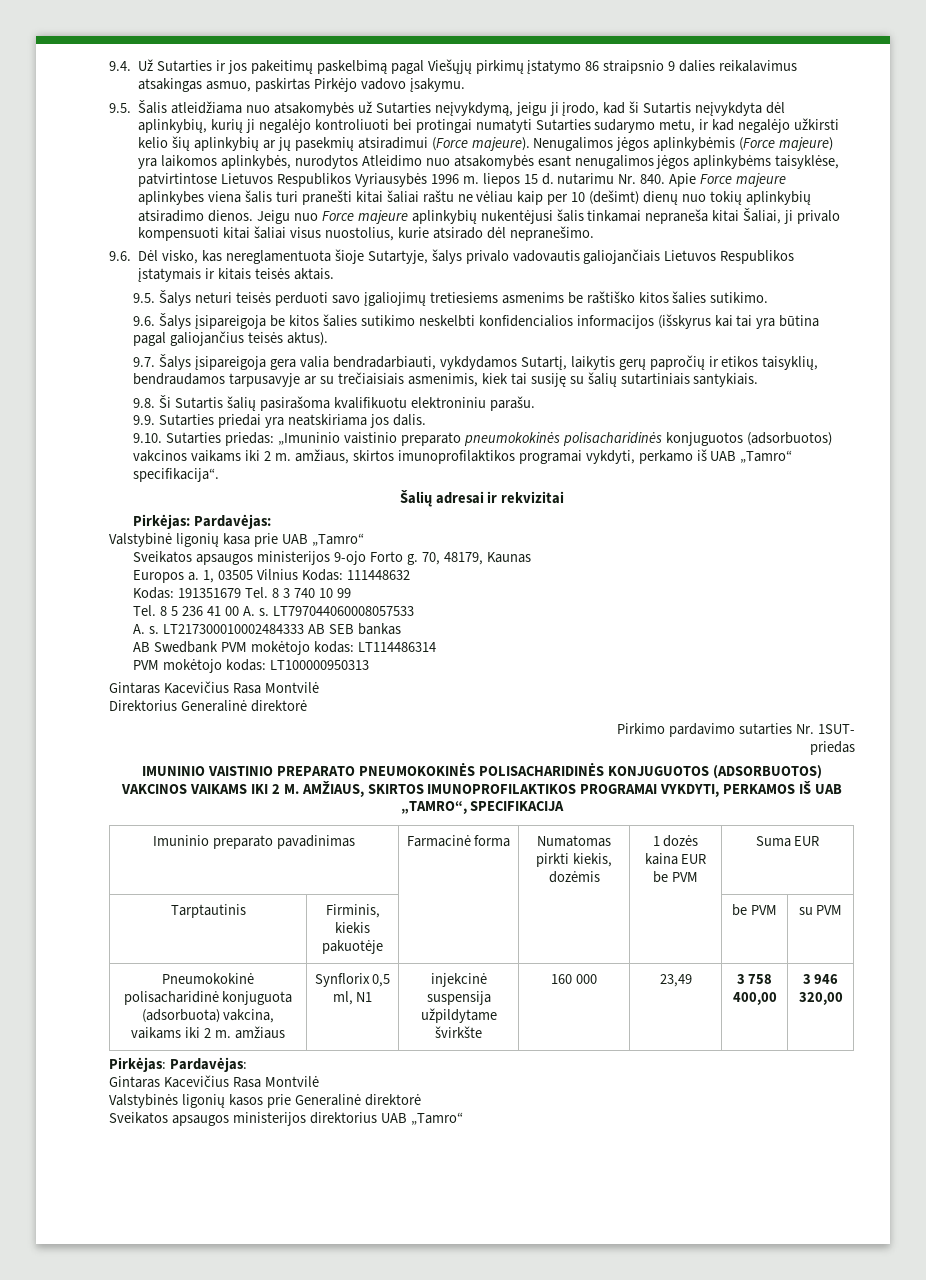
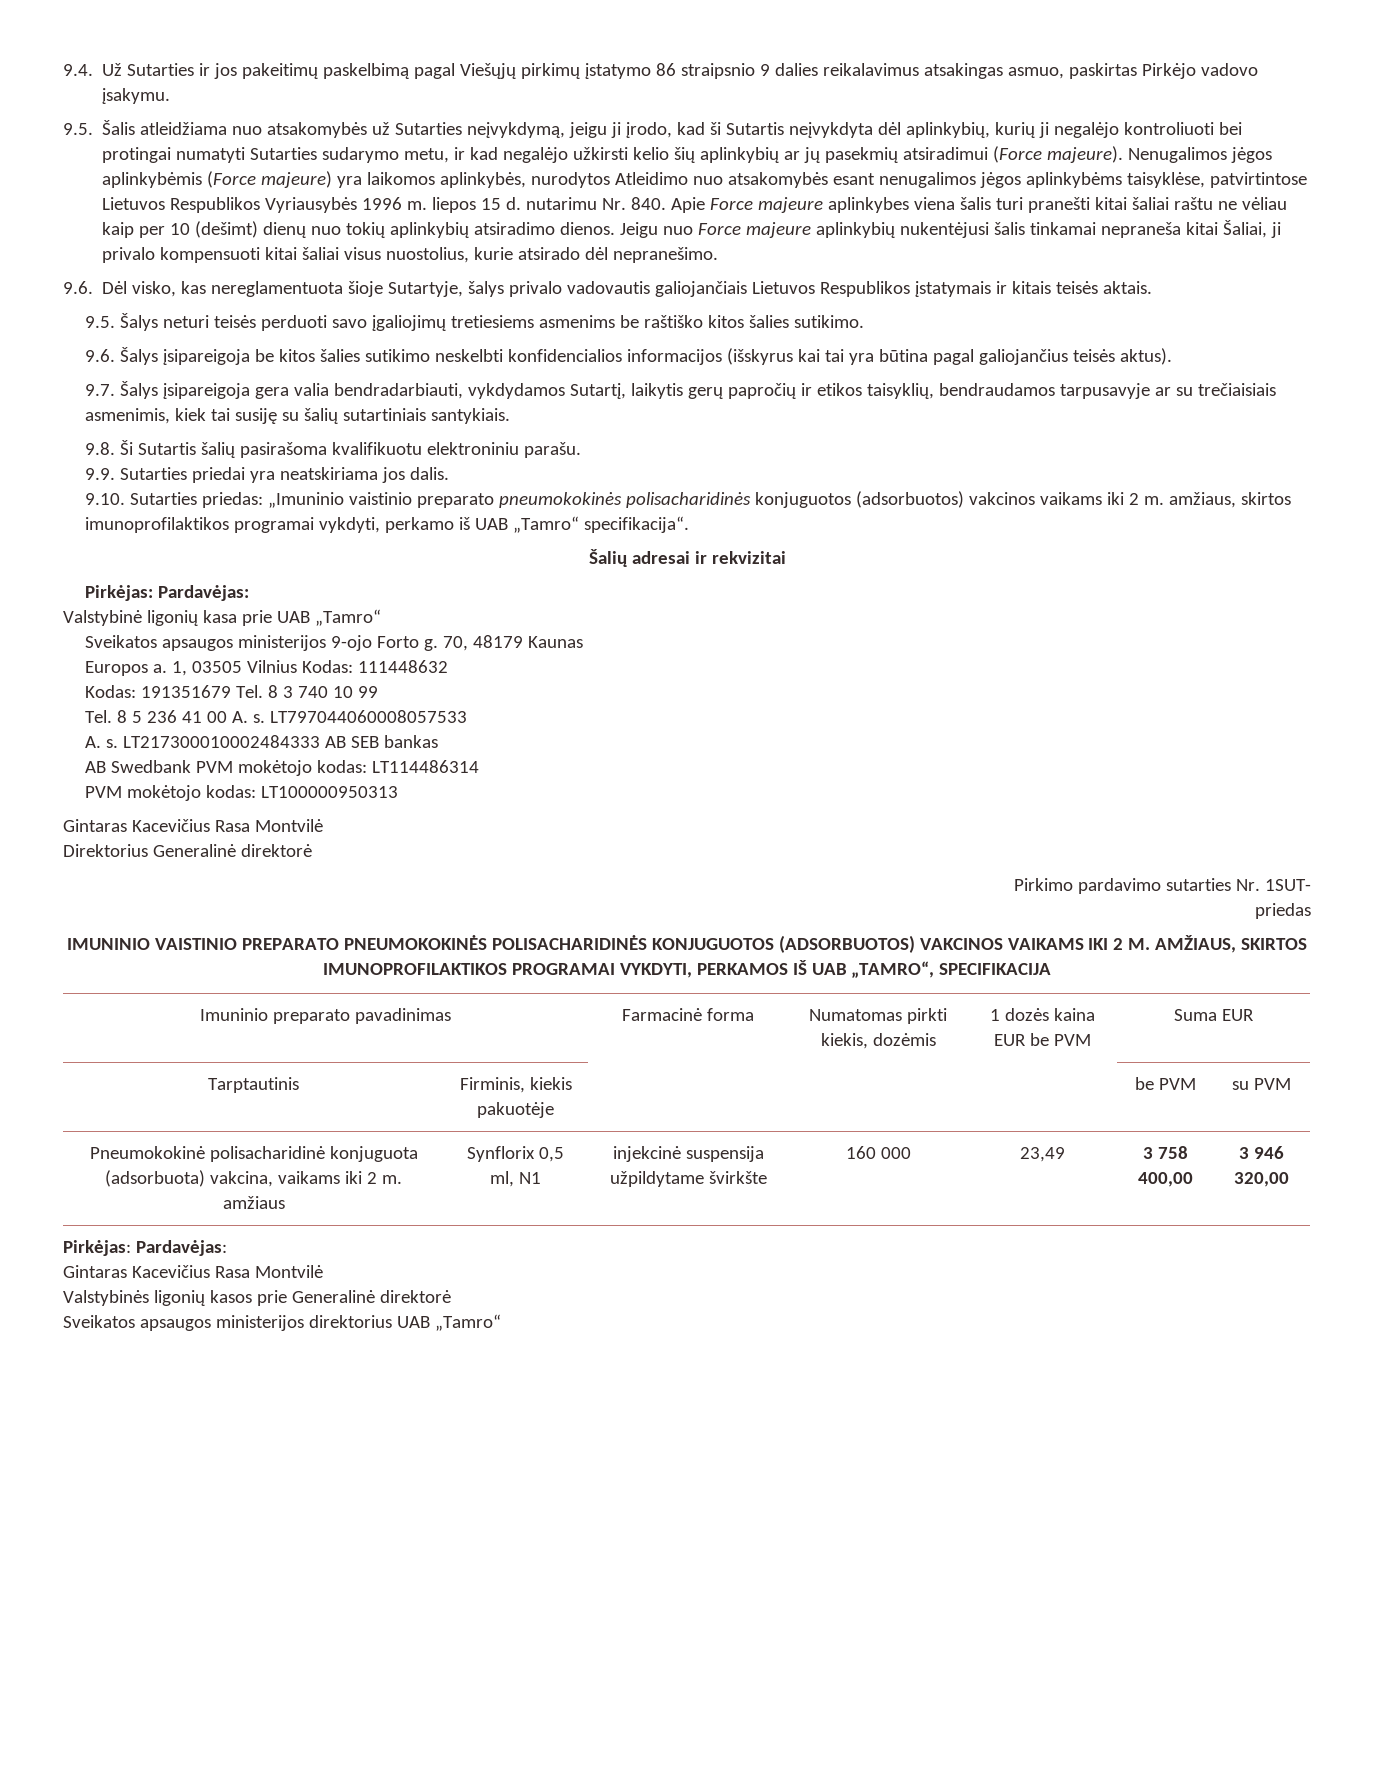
- 70, 48179, Kaunas
+ 70, 48179 Kaunas

